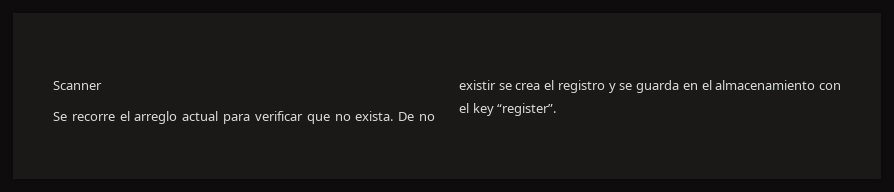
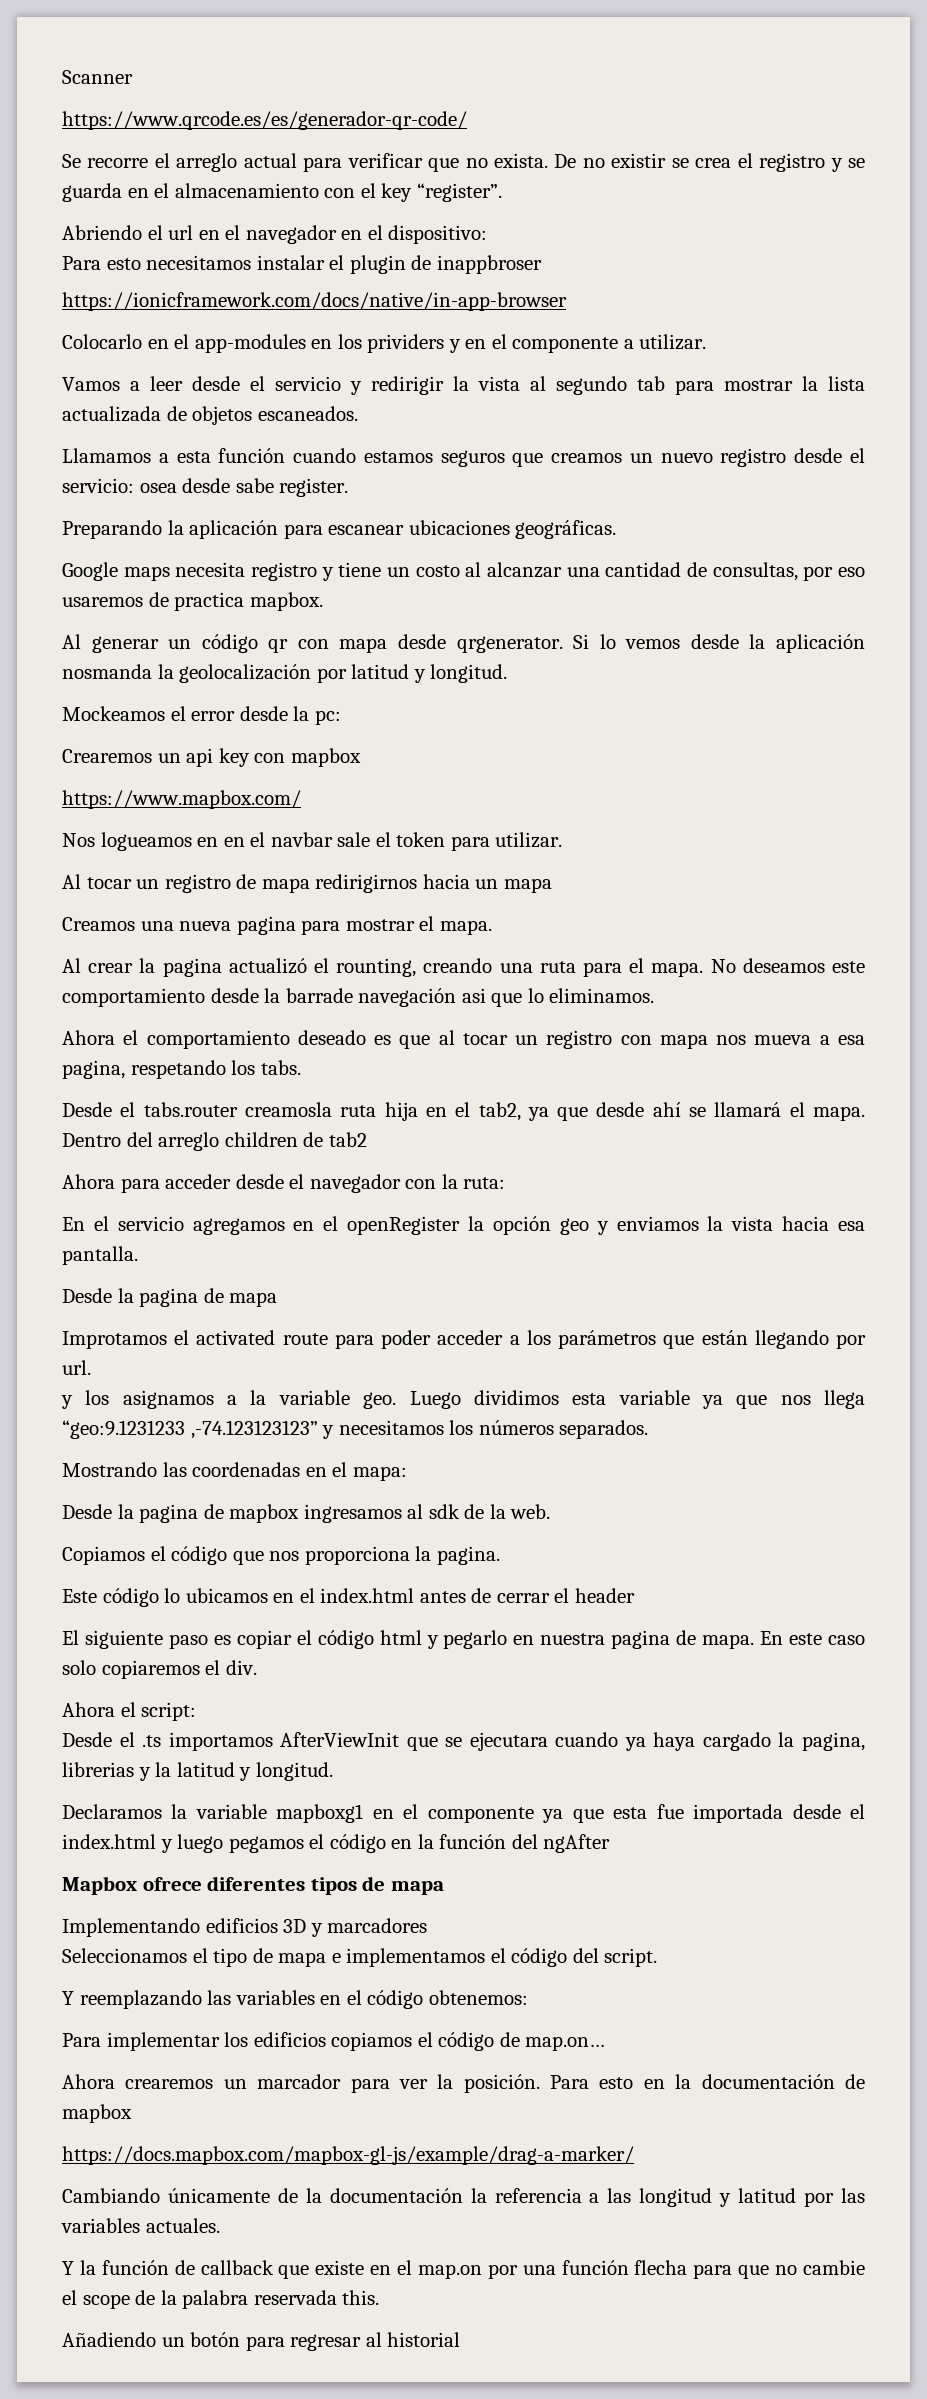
+ https://www.qrcode.es/es/generador-qr-code/
+ Abriendo el url en el navegador en el dispositivo:
+ Para esto necesitamos instalar el plugin de inappbroser
+ https://ionicframework.com/docs/native/in-app-browser
+ Colocarlo en el app-modules en los prividers y en el componente a utilizar.
+ Vamos a leer desde el servicio y redirigir la vista al segundo tab para mostrar la lista actualizada de objetos escaneados.
+ Llamamos a esta función cuando estamos seguros que creamos un nuevo registro desde el servicio: osea desde sabe register.
+ Preparando la aplicación para escanear ubicaciones geográficas.
+ Google maps necesita registro y tiene un costo al alcanzar una cantidad de consultas, por eso usaremos de practica mapbox.
+ Al generar un código qr con mapa desde qrgenerator. Si lo vemos desde la aplicación nosmanda la geolocalización por latitud y longitud.
+ Mockeamos el error desde la pc:
+ Crearemos un api key con mapbox
+ https://www.mapbox.com/
+ Nos logueamos en en el navbar sale el token para utilizar.
+ Al tocar un registro de mapa redirigirnos hacia un mapa
+ Creamos una nueva pagina para mostrar el mapa.
+ Al crear la pagina actualizó el rounting, creando una ruta para el mapa. No deseamos este comportamiento desde la barrade navegación asi que lo eliminamos.
+ Ahora el comportamiento deseado es que al tocar un registro con mapa nos mueva a esa pagina, respetando los tabs.
+ Desde el tabs.router creamosla ruta hija en el tab2, ya que desde ahí se llamará el mapa. Dentro del arreglo children de tab2
+ Ahora para acceder desde el navegador con la ruta:
+ En el servicio agregamos en el openRegister la opción geo y enviamos la vista hacia esa pantalla.
+ Desde la pagina de mapa
+ Improtamos el activated route para poder acceder a los parámetros que están llegando por url.
+ y los asignamos a la variable geo. Luego dividimos esta variable ya que nos llega “geo:9.1231233 ,-74.123123123” y necesitamos los números separados.
+ Mostrando las coordenadas en el mapa:
+ Desde la pagina de mapbox ingresamos al sdk de la web.
+ Copiamos el código que nos proporciona la pagina.
+ Este código lo ubicamos en el index.html antes de cerrar el header
+ El siguiente paso es copiar el código html y pegarlo en nuestra pagina de mapa. En este caso solo copiaremos el div.
+ Ahora el script:
+ Desde el .ts importamos AfterViewInit que se ejecutara cuando ya haya cargado la pagina, librerias y la latitud y longitud.
+ Declaramos la variable mapboxg1 en el componente ya que esta fue importada desde el index.html y luego pegamos el código en la función del ngAfter
+ Mapbox ofrece diferentes tipos de mapa
+ Implementando edificios 3D y marcadores
+ Seleccionamos el tipo de mapa e implementamos el código del script.
+ Y reemplazando las variables en el código obtenemos:
+ Para implementar los edificios copiamos el código de map.on…
+ Ahora crearemos un marcador para ver la posición. Para esto en la documentación de mapbox
+ https://docs.mapbox.com/mapbox-gl-js/example/drag-a-marker/
+ Cambiando únicamente de la documentación la referencia a las longitud y latitud por las variables actuales.
+ Y la función de callback que existe en el map.on por una función flecha para que no cambie el scope de la palabra reservada this.
+ Añadiendo un botón para regresar al historial

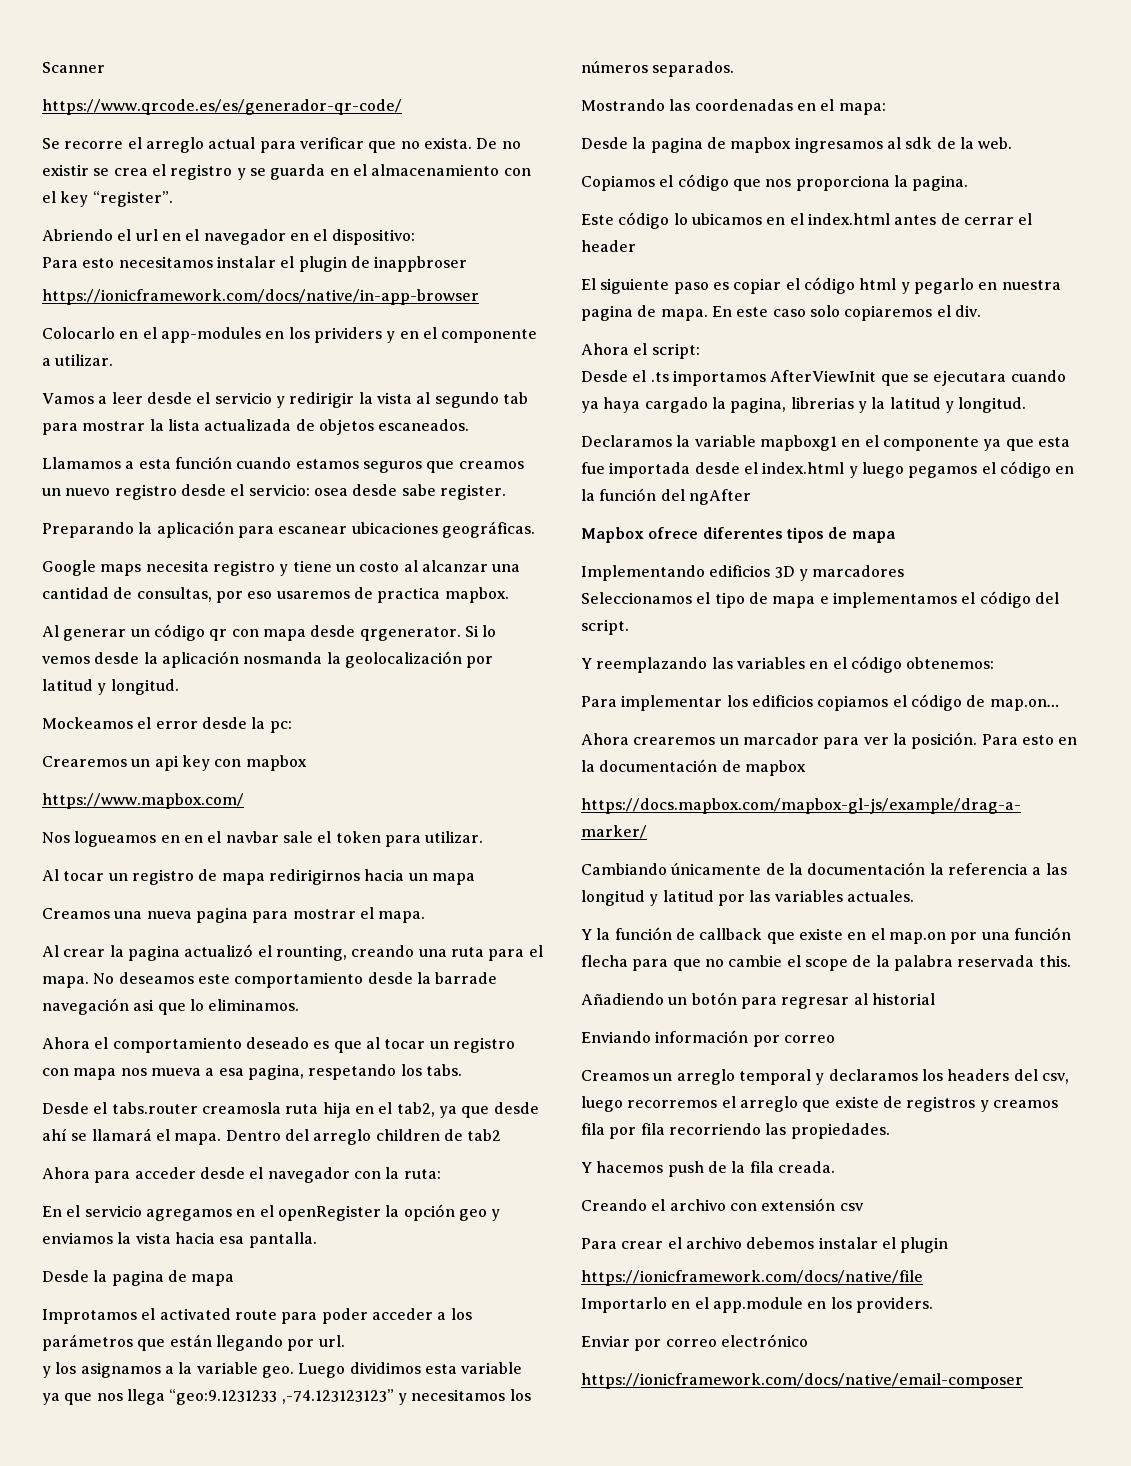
+ Enviando información por correo
+ Creamos un arreglo temporal y declaramos los headers del csv, luego recorremos el arreglo que existe de registros y creamos fila por fila recorriendo las propiedades.
+ Y hacemos push de la fila creada.
+ Creando el archivo con extensión csv
+ Para crear el archivo debemos instalar el plugin
+ https://ionicframework.com/docs/native/file
+ Importarlo en el app.module en los providers.
+ Enviar por correo electrónico
+ https://ionicframework.com/docs/native/email-composer

